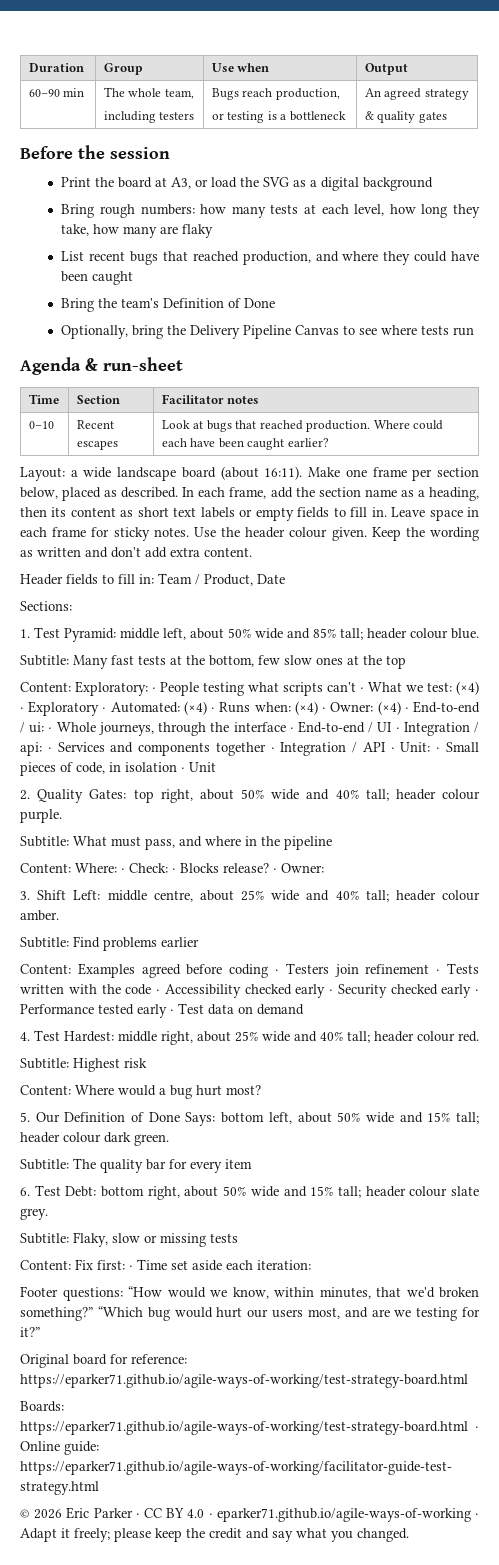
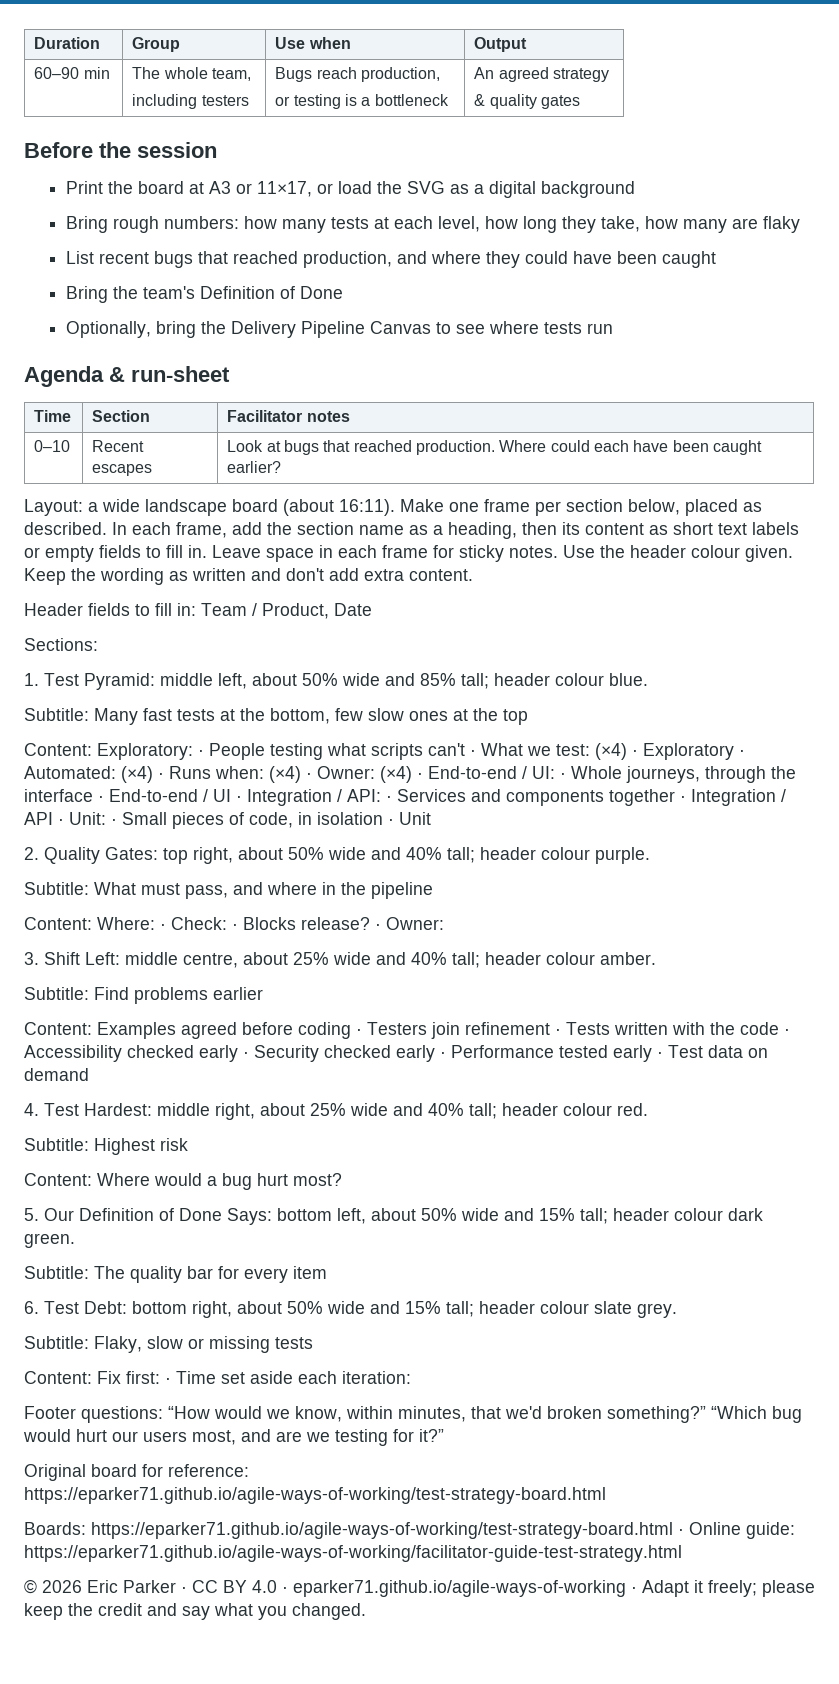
- Print the board at A3, or load the SVG as a digital background
+ Print the board at A3 or 11×17, or load the SVG as a digital background
- (×4) · End-to-end / ui:
+ (×4) · End-to-end / UI:
- · Whole journeys, through the interface · End-to-end / UI · Integration / api:
+ · Whole journeys, through the interface · End-to-end / UI · Integration / API:

